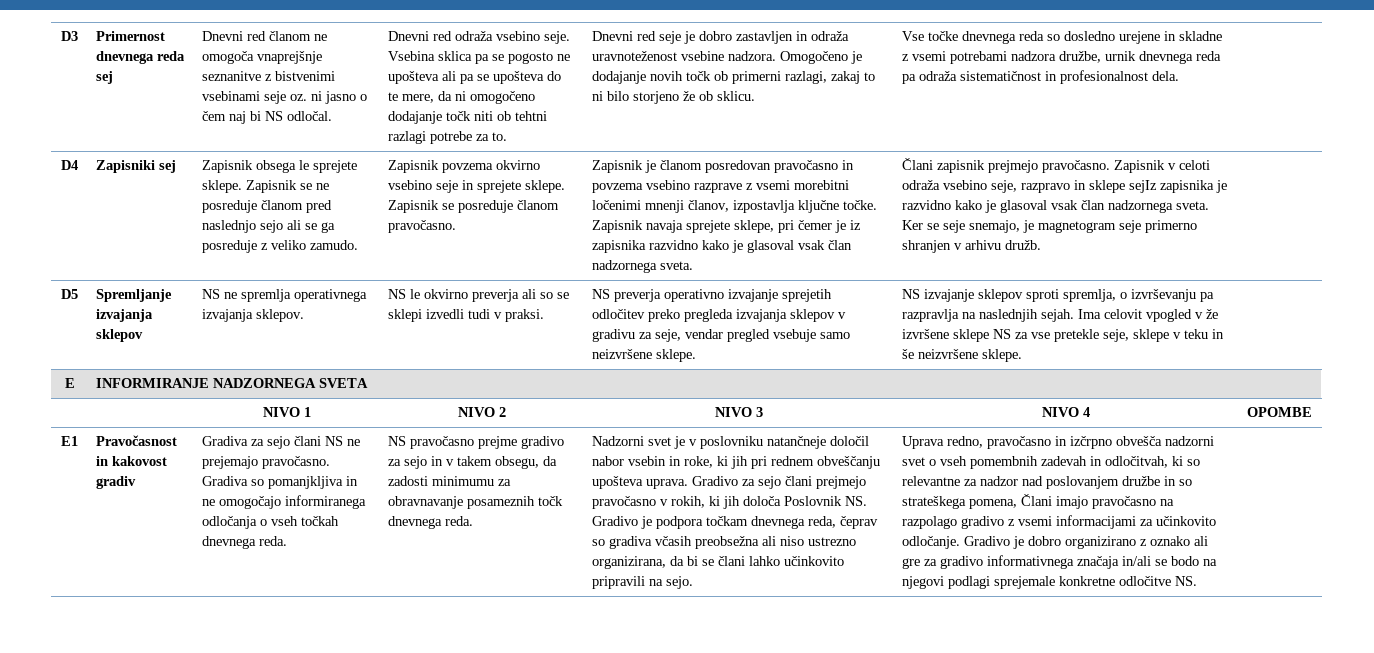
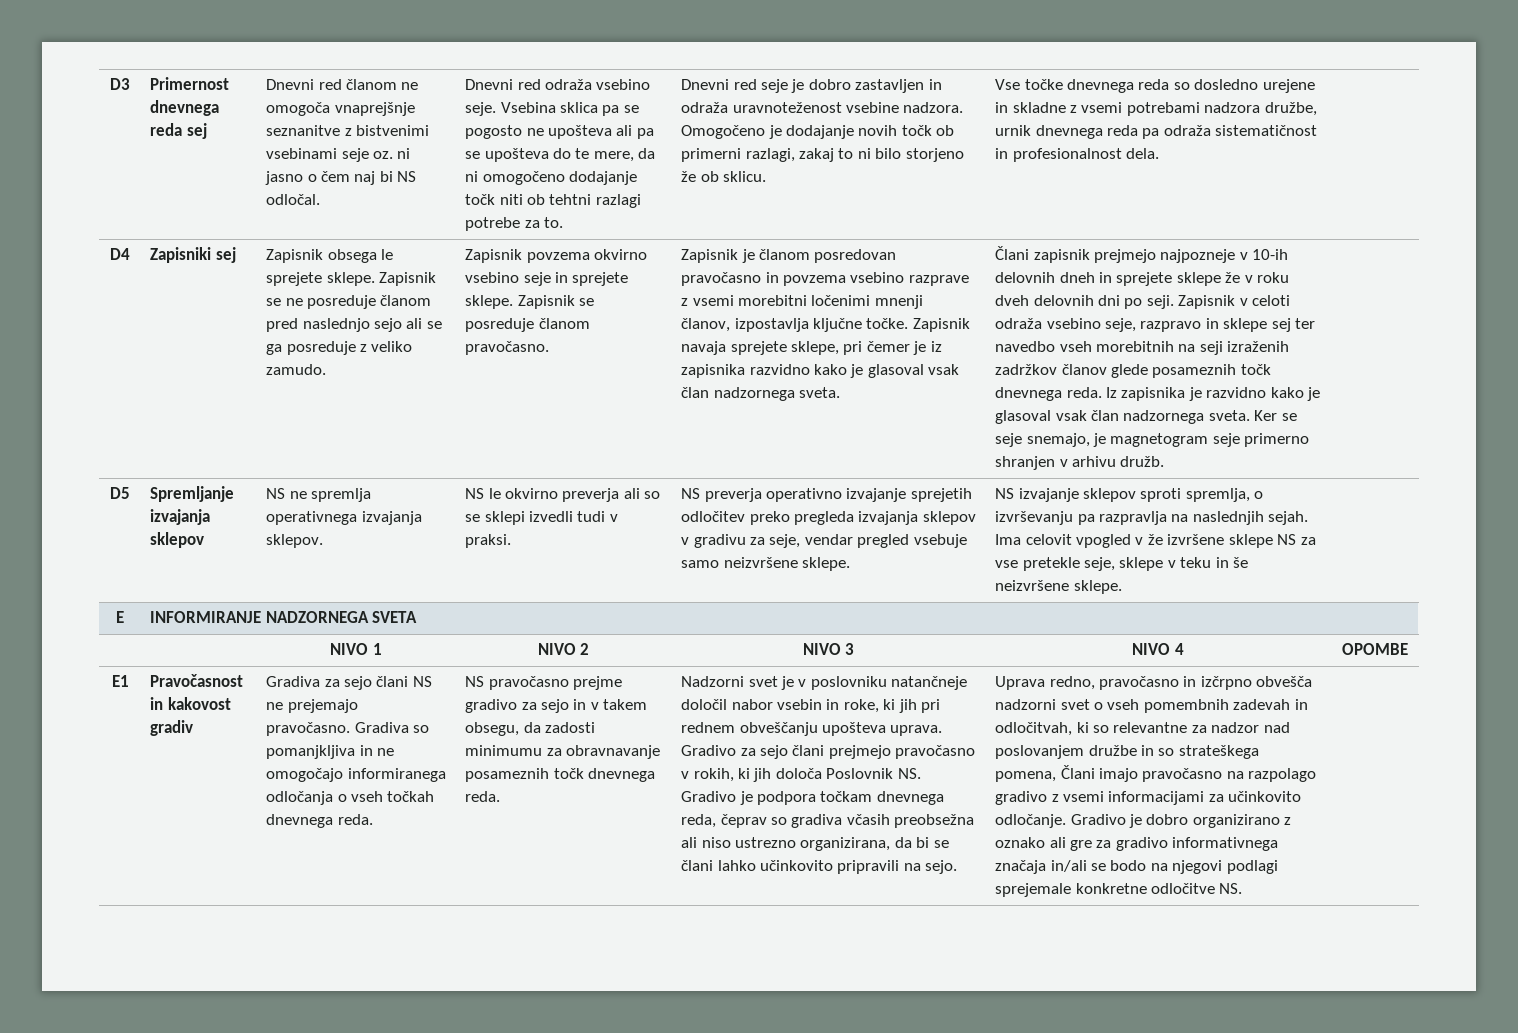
- Člani zapisnik prejmejo pravočasno.
+ Člani zapisnik prejmejo najpozneje v 10-ih delovnih dneh in sprejete sklepe že v roku dveh delovnih dni po seji.
- Zapisnik v celoti odraža vsebino seje, razpravo in sklepe sejIz zapisnika je razvidno kako je glasoval vsak član nadzornega sveta.
+ Zapisnik v celoti odraža vsebino seje, razpravo in sklepe sej ter navedbo vseh morebitnih na seji izraženih zadržkov članov glede posameznih točk dnevnega reda. Iz zapisnika je razvidno kako je glasoval vsak član nadzornega sveta.

